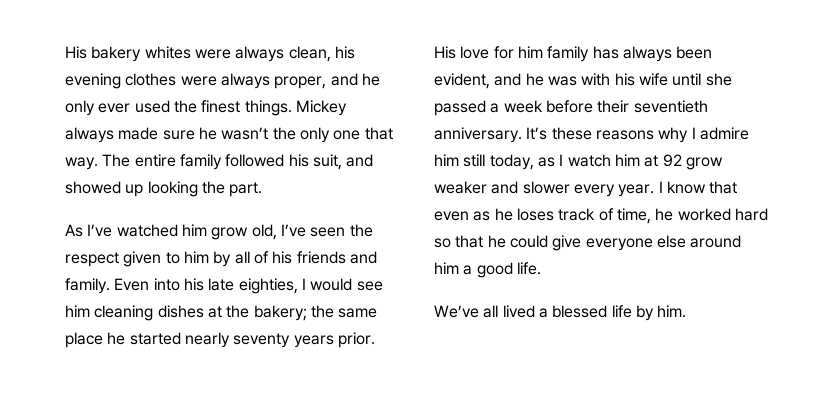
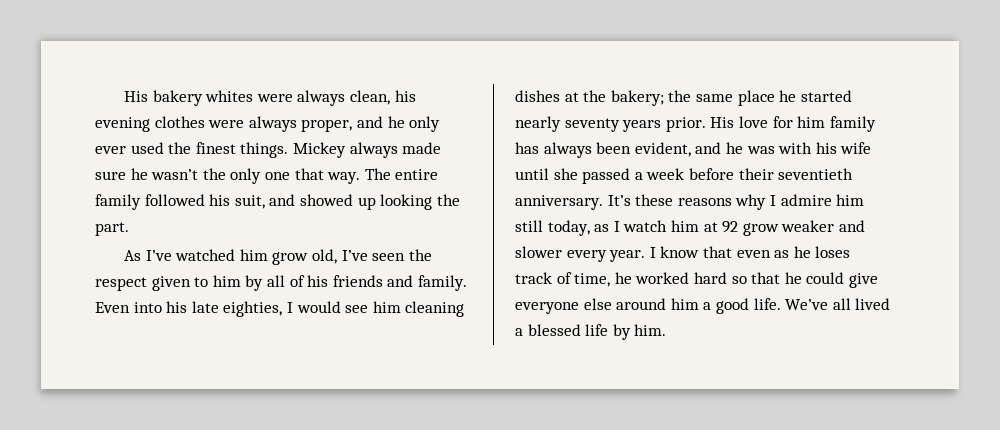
- I know that even as he loses track of time, he worked hard so that he could give everyone else around him a good life.
- We’ve all lived a blessed life by him.
+ I know that even as he loses track of time, he worked hard so that he could give everyone else around him a good life. We’ve all lived a blessed life by him.

